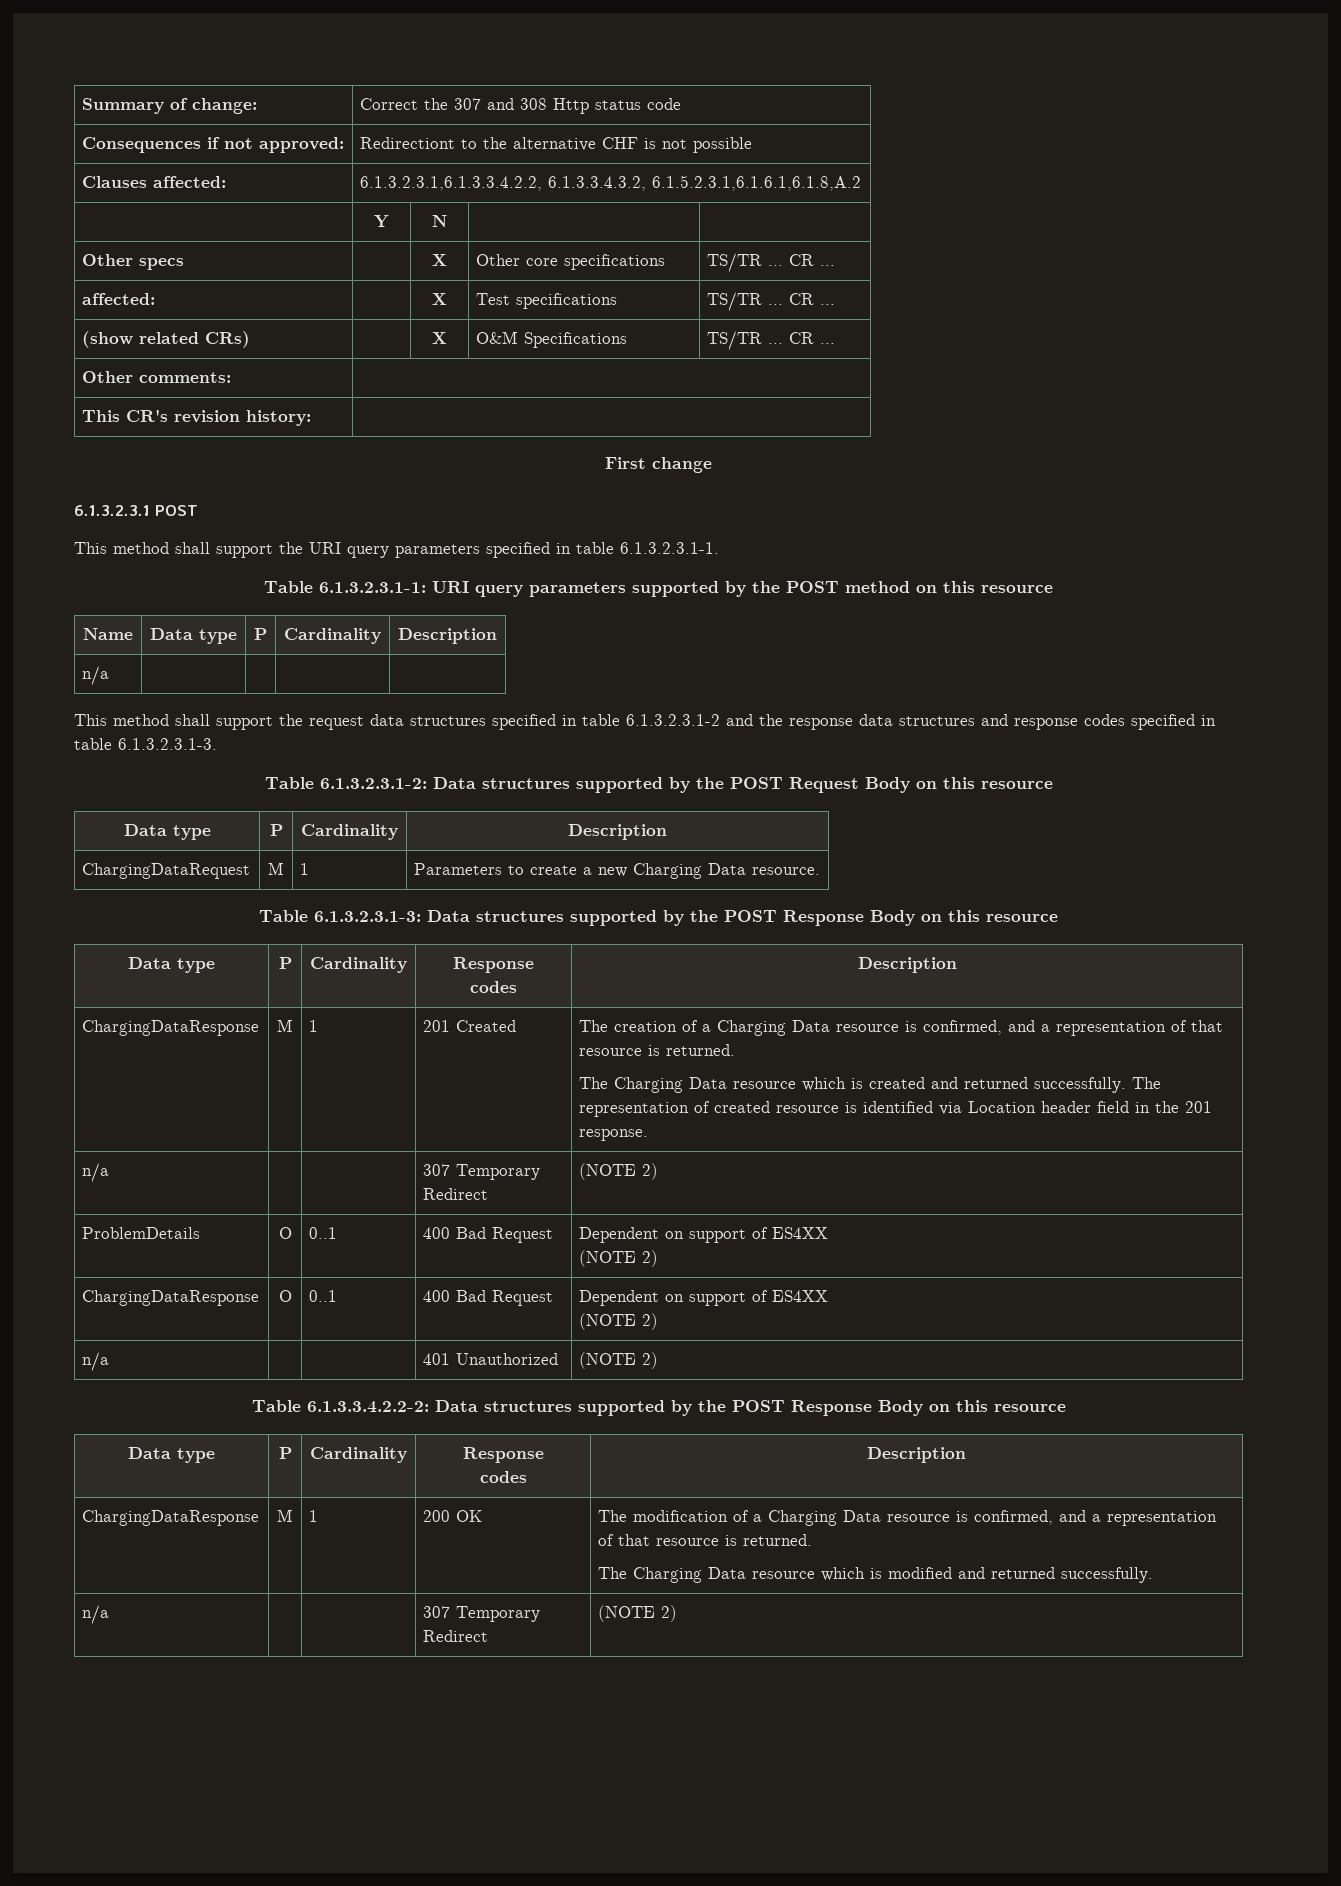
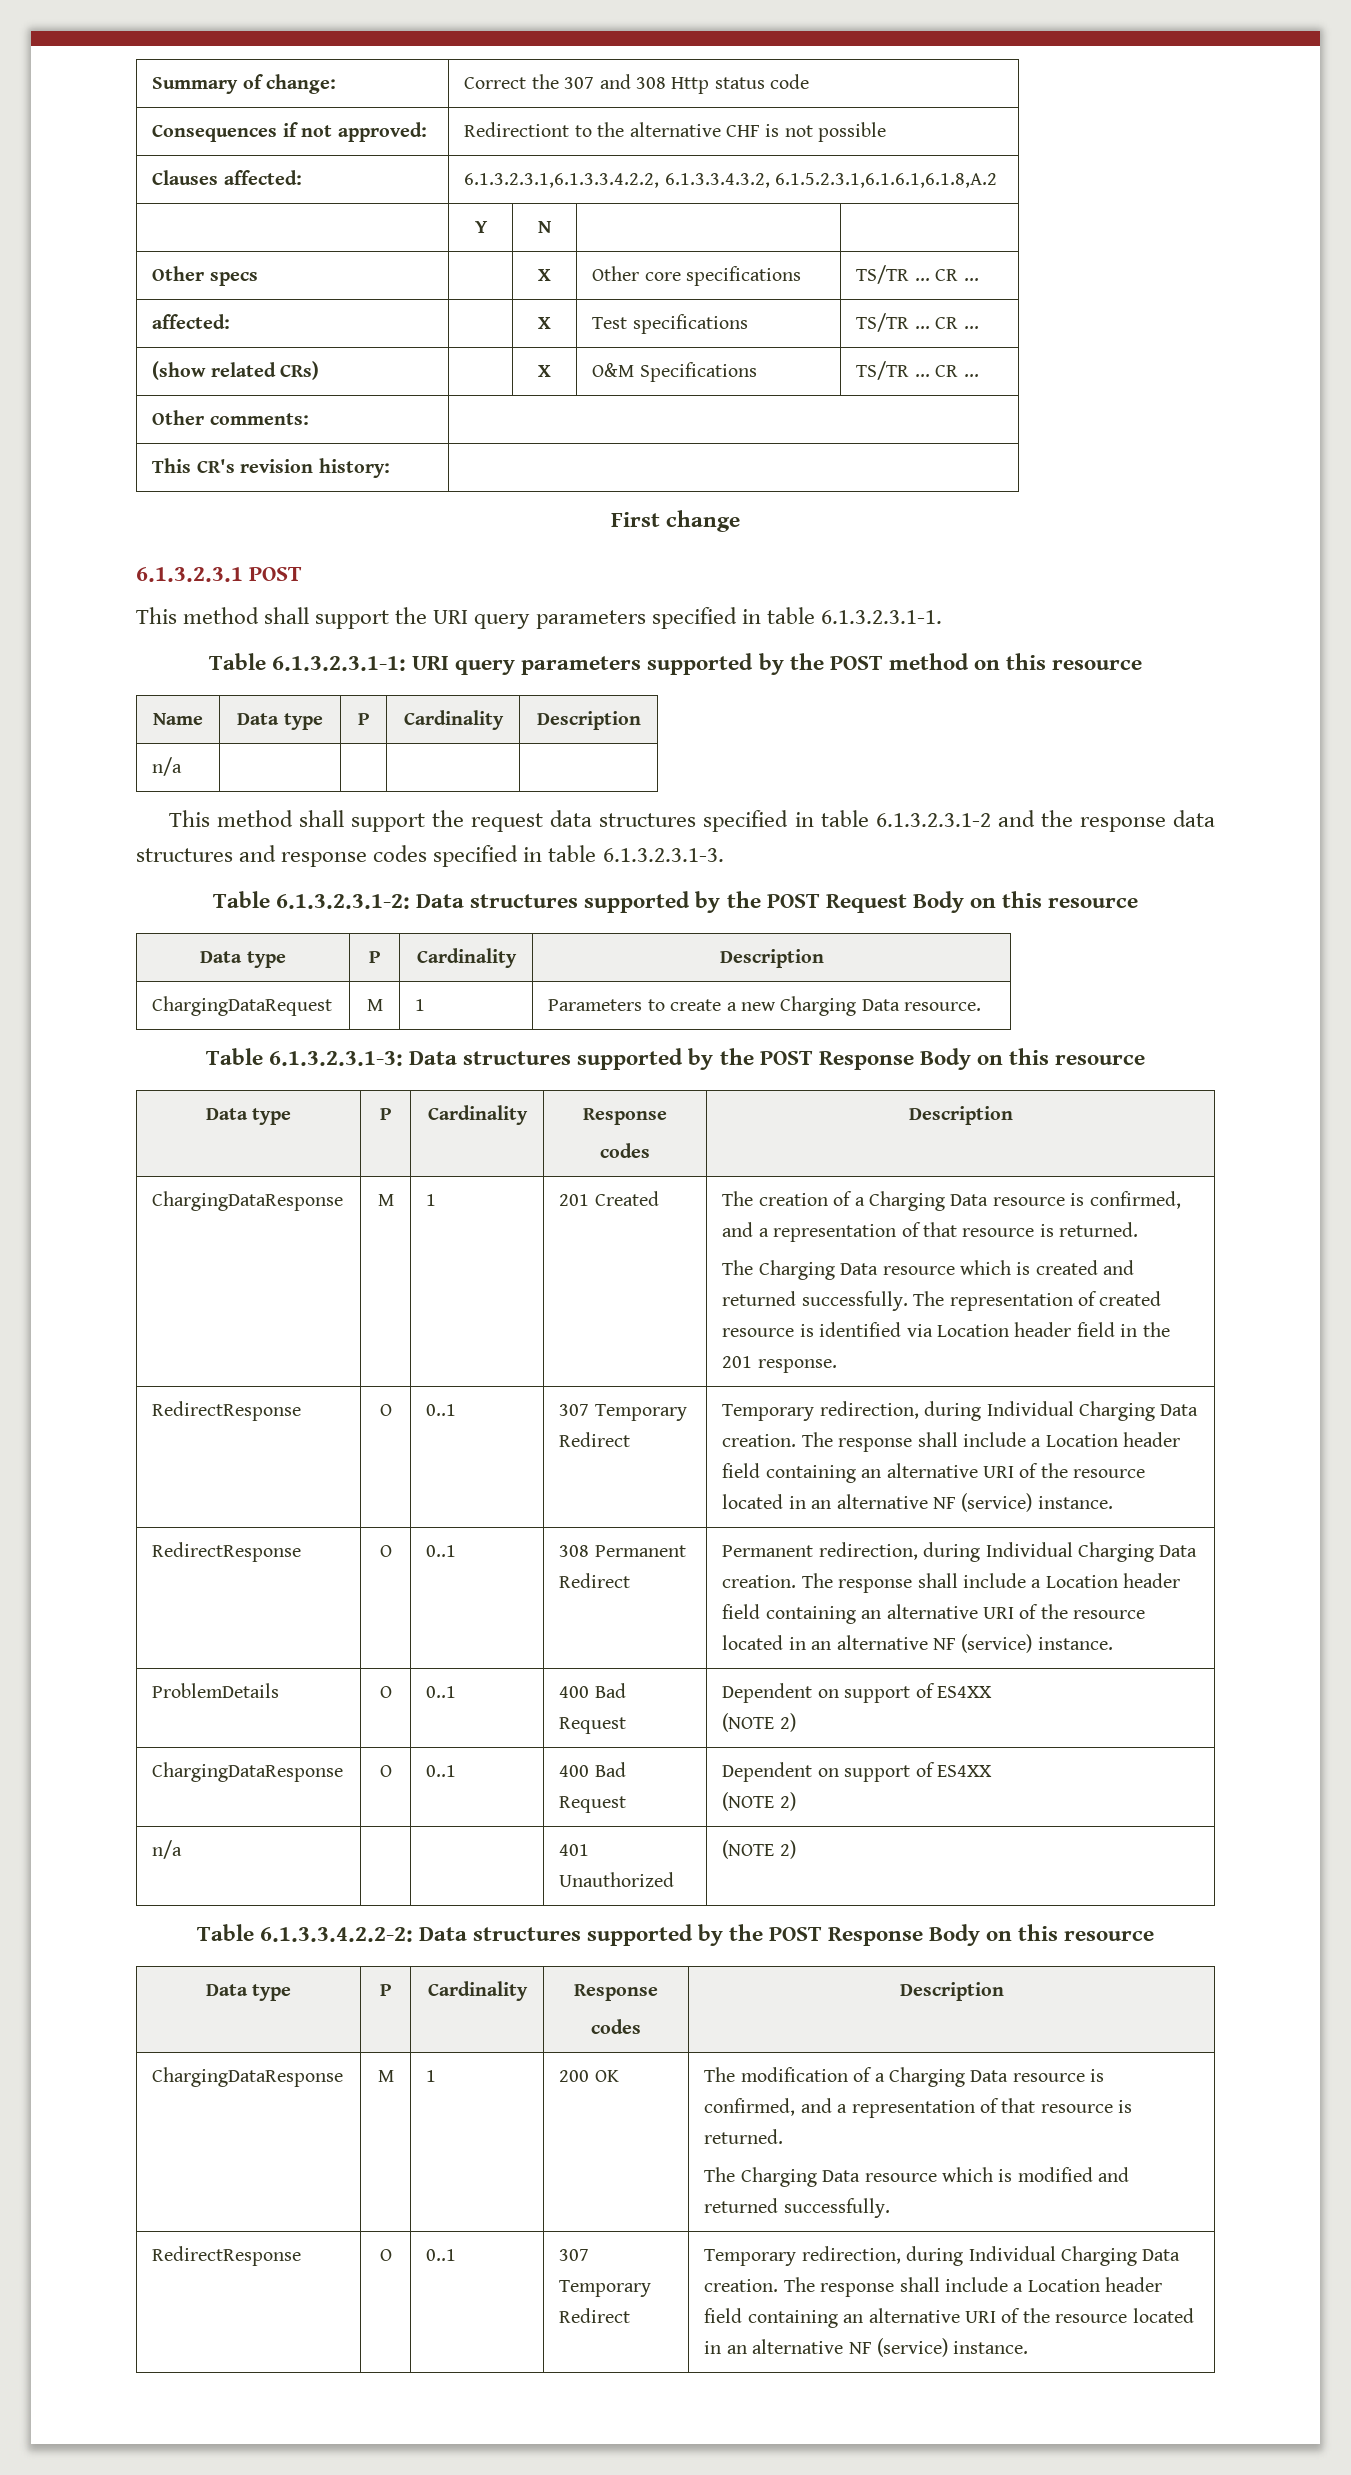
  The representation of created resource is identified via Location header field in the 201 response.
- n/a | | | 307 Temporary Redirect | (NOTE 2)
+ RedirectResponse | O | 0..1 | 307 Temporary Redirect | Temporary redirection, during Individual Charging Data creation. The response shall include a Location header field containing an alternative URI of the resource located in an alternative NF (service) instance.
+ RedirectResponse | O | 0..1 | 308 Permanent Redirect | Permanent redirection, during Individual Charging Data creation. The response shall include a Location header field containing an alternative URI of the resource located in an alternative NF (service) instance.
  ChargingDataResponse | M | 1 | 200 OK | The modification of a Charging Data resource is confirmed, and a representation of that resource is returned.
  The Charging Data resource which is modified and returned successfully.
- n/a | | | 307 Temporary Redirect | (NOTE 2)
+ RedirectResponse | O | 0..1 | 307 Temporary Redirect | Temporary redirection, during Individual Charging Data creation. The response shall include a Location header field containing an alternative URI of the resource located in an alternative NF (service) instance.

